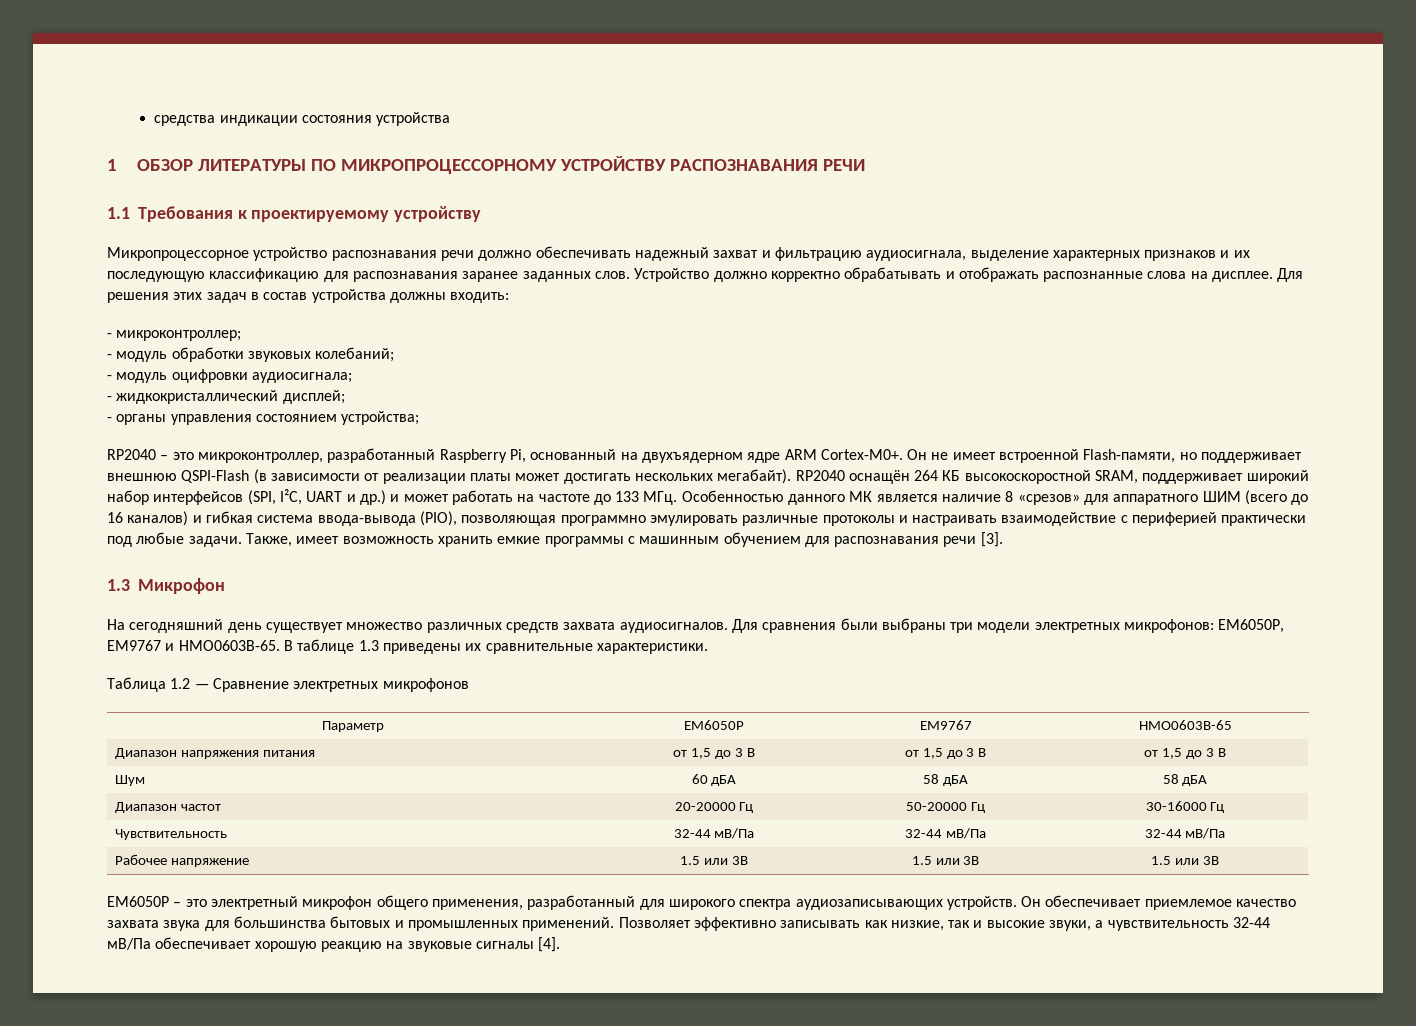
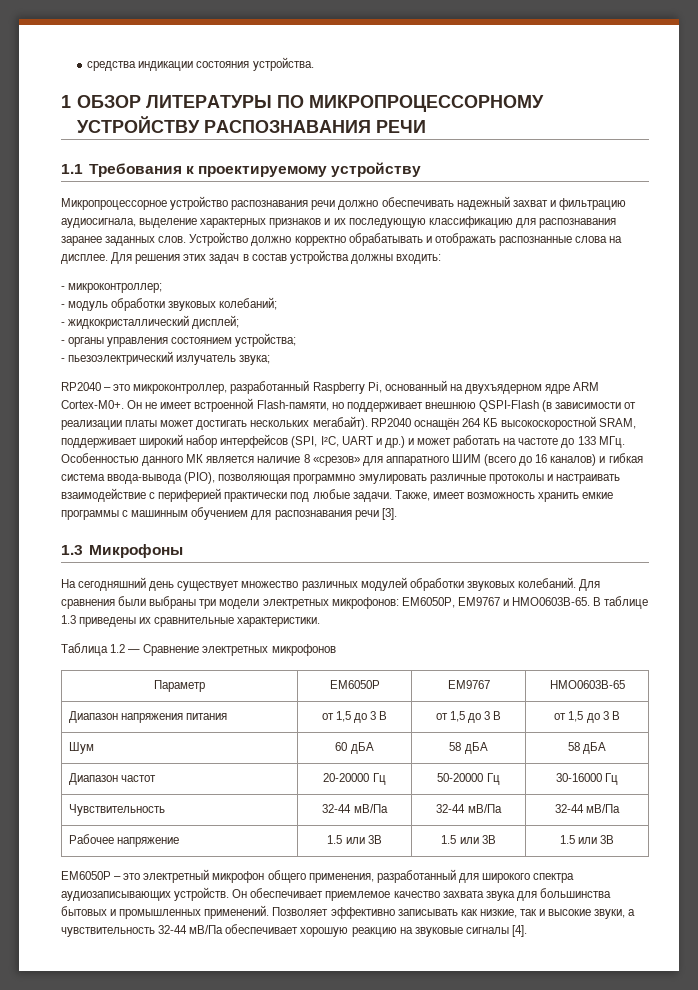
- средства индикации состояния устройства
+ средства индикации состояния устройства.
- - модуль оцифровки аудиосигнала;
+ - пьезоэлектрический излучатель звука;
- 1.3 Микрофон
+ 1.3 Микрофоны
- На сегодняшний день существует множество различных средств захвата аудиосигналов.
+ На сегодняшний день существует множество различных модулей обработки звуковых колебаний.

